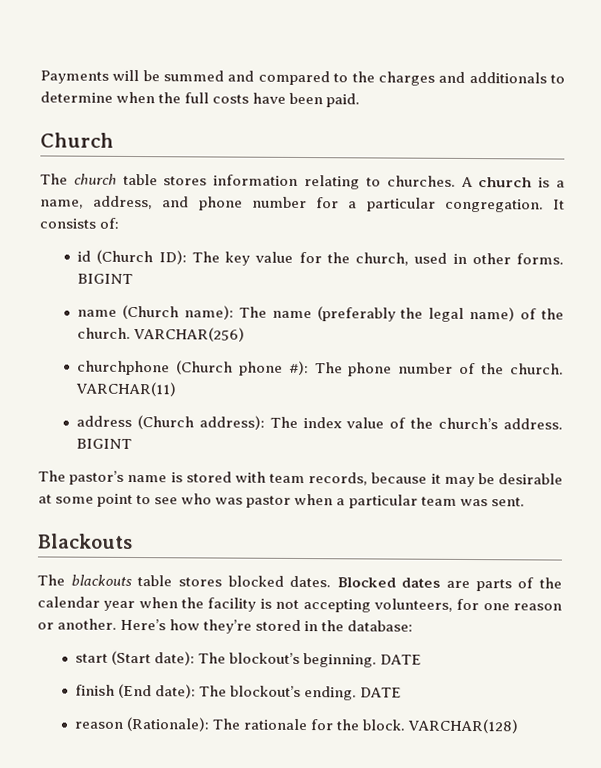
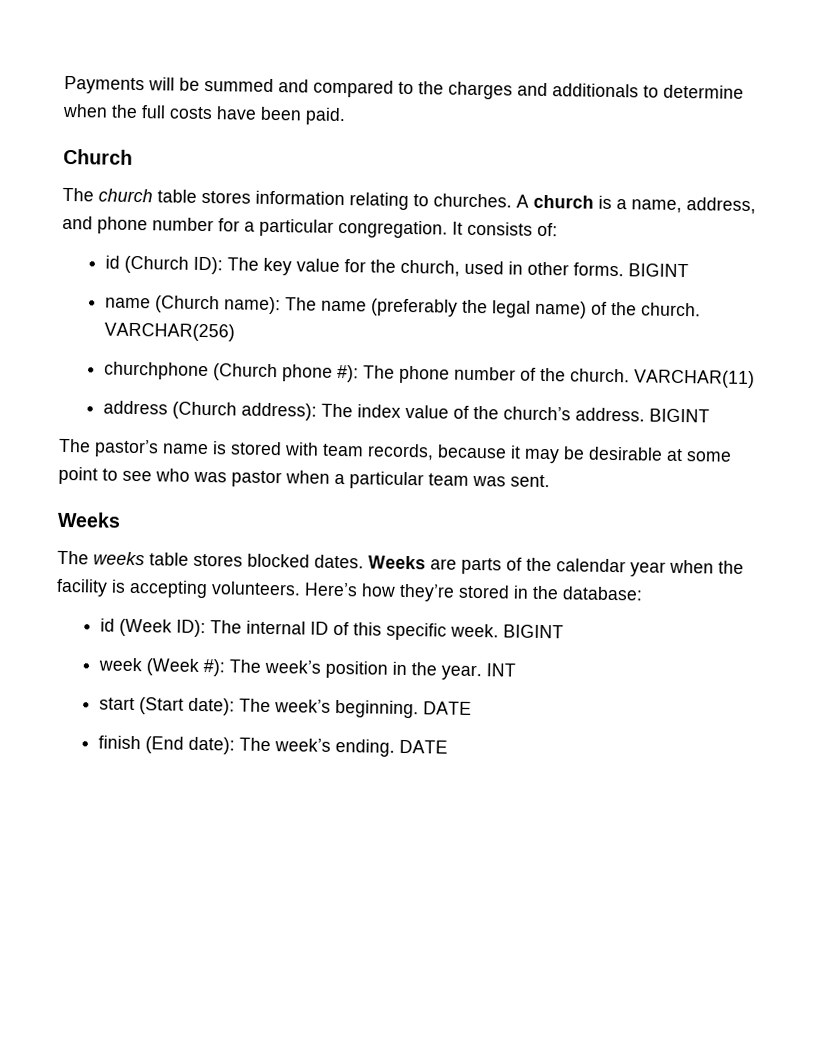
  The pastor’s name is stored with team records, because it may be desirable at some point to see who was pastor when a particular team was sent.
- Blackouts
- The blackouts table stores blocked dates.
+ Weeks
+ The weeks table stores blocked dates.
- Blocked dates are parts of the calendar year when the facility is not accepting volunteers, for one reason or another.
+ Weeks are parts of the calendar year when the facility is accepting volunteers.
+ id (Week ID): The internal ID of this specific week. BIGINT
+ week (Week #): The week’s position in the year. INT
- start (Start date): The blockout’s beginning.
+ start (Start date): The week’s beginning.
- finish (End date): The blockout’s ending.
+ finish (End date): The week’s ending.
- reason (Rationale): The rationale for the block. VARCHAR(128)

